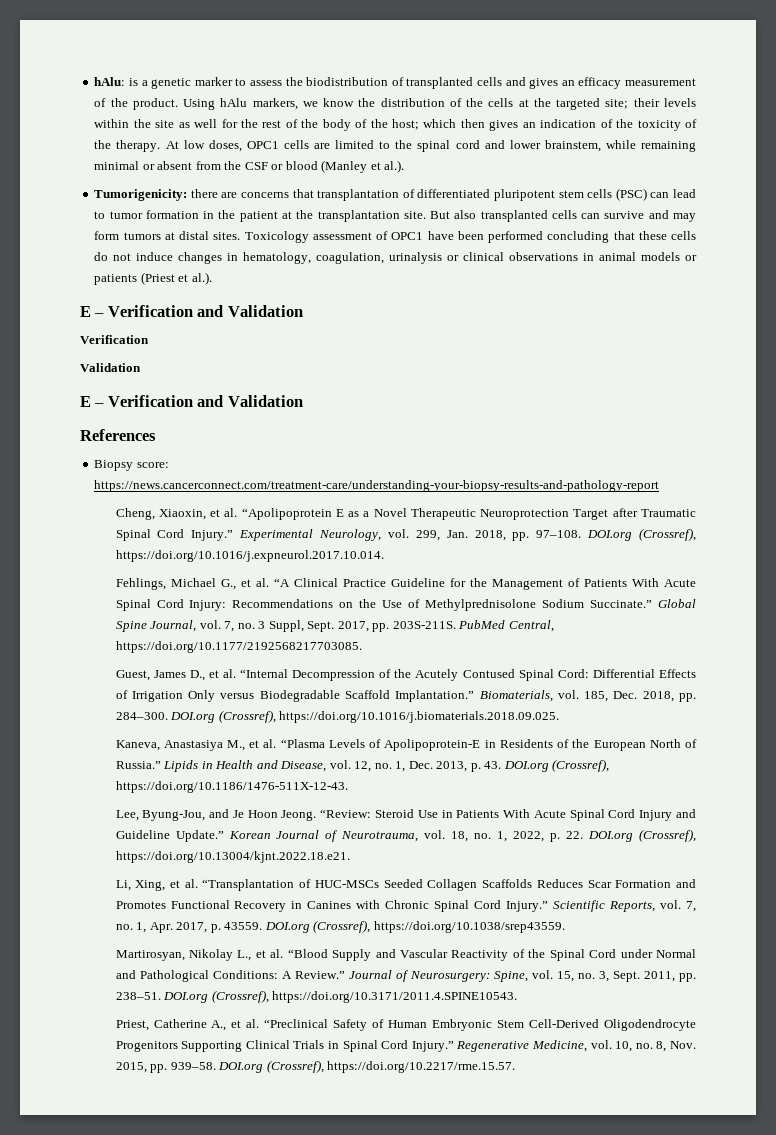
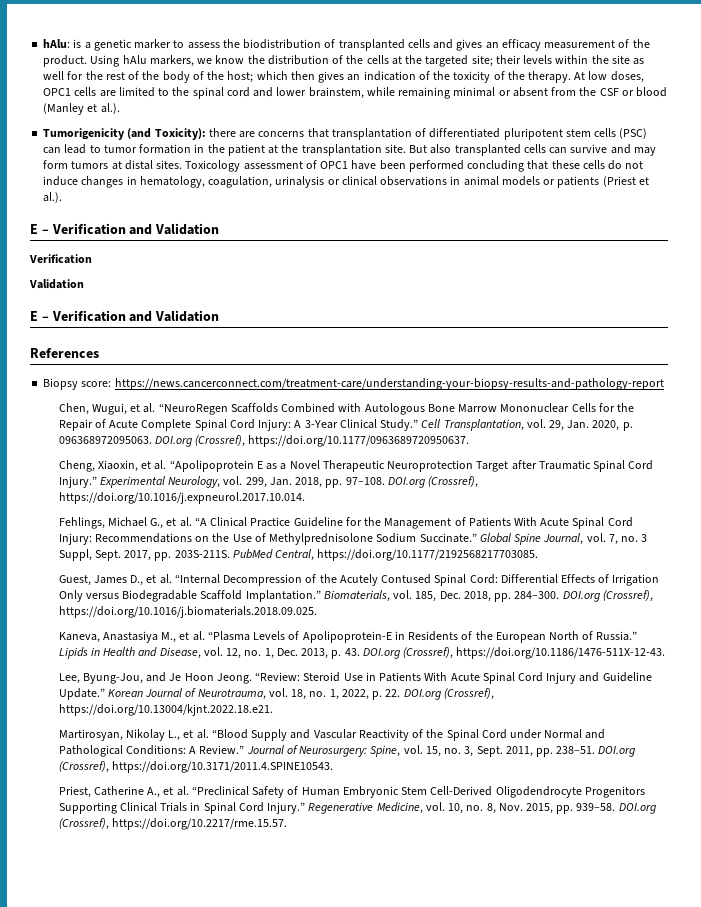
- Tumorigenicity: there are concerns that transplantation of differentiated pluripotent stem cells (PSC) can lead to tumor formation in the patient at the transplantation site.
+ Tumorigenicity (and Toxicity): there are concerns that transplantation of differentiated pluripotent stem cells (PSC) can lead to tumor formation in the patient at the transplantation site.
+ Chen, Wugui, et al. “NeuroRegen Scaffolds Combined with Autologous Bone Marrow Mononuclear Cells for the Repair of Acute Complete Spinal Cord Injury: A 3-Year Clinical Study.” Cell Transplantation, vol. 29, Jan. 2020, p. 096368972095063. DOI.org (Crossref), https://doi.org/10.1177/0963689720950637.
- Li, Xing, et al. “Transplantation of HUC-MSCs Seeded Collagen Scaffolds Reduces Scar Formation and Promotes Functional Recovery in Canines with Chronic Spinal Cord Injury.” Scientific Reports, vol. 7, no. 1, Apr. 2017, p. 43559. DOI.org (Crossref), https://doi.org/10.1038/srep43559.

